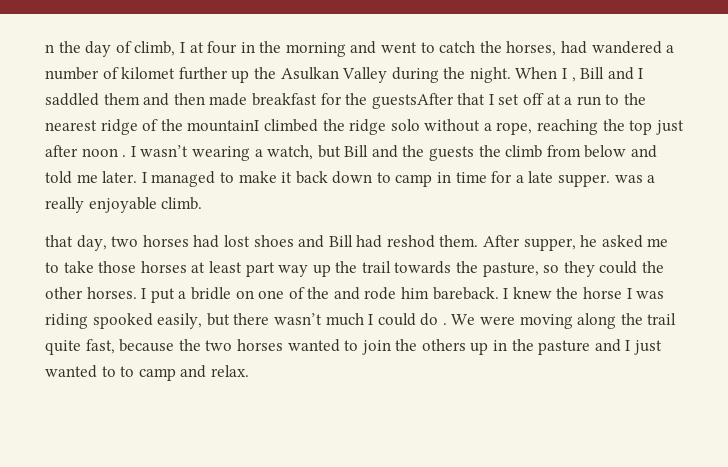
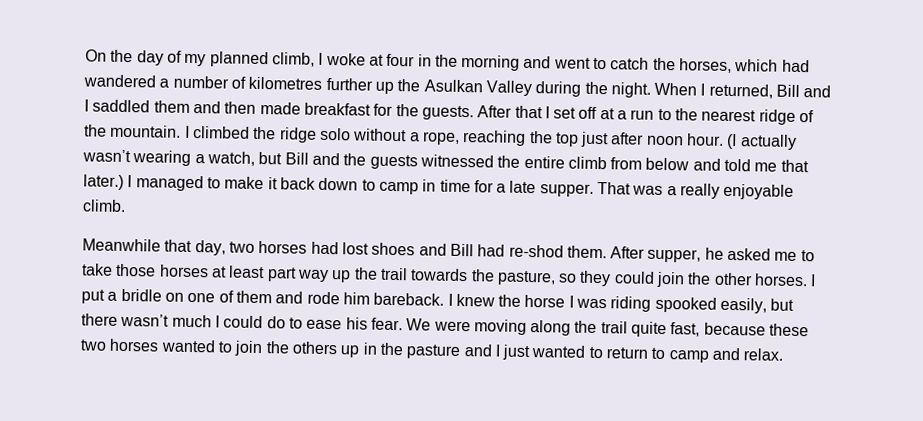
- n the day of climb, I at four in the morning and went to catch the horses, had wandered a number of kilomet further up the Asulkan Valley during the night.
+ On the day of my planned climb, I woke at four in the morning and went to catch the horses, which had wandered a number of kilometres further up the Asulkan Valley during the night.
- When I , Bill and I saddled them and then made breakfast for the guestsAfter that I set off at a run to the nearest ridge of the mountainI climbed the ridge solo without a rope, reaching the top just after noon . I wasn’t wearing a watch, but Bill and the guests the climb from below and told me later.
+ When I returned, Bill and I saddled them and then made breakfast for the guests. After that I set off at a run to the nearest ridge of the mountain. I climbed the ridge solo without a rope, reaching the top just after noon hour. (I actually wasn’t wearing a watch, but Bill and the guests witnessed the entire climb from below and told me that later.)
- I managed to make it back down to camp in time for a late supper. was a really enjoyable climb.
+ I managed to make it back down to camp in time for a late supper. That was a really enjoyable climb.
- that day, two horses had lost shoes and Bill had reshod them.
+ Meanwhile that day, two horses had lost shoes and Bill had re-shod them.
- After supper, he asked me to take those horses at least part way up the trail towards the pasture, so they could the other horses.
+ After supper, he asked me to take those horses at least part way up the trail towards the pasture, so they could join the other horses.
- I put a bridle on one of the and rode him bareback.
+ I put a bridle on one of them and rode him bareback.
- I knew the horse I was riding spooked easily, but there wasn’t much I could do .
+ I knew the horse I was riding spooked easily, but there wasn’t much I could do to ease his fear.
- We were moving along the trail quite fast, because the two horses wanted to join the others up in the pasture and I just wanted to to camp and relax.
+ We were moving along the trail quite fast, because these two horses wanted to join the others up in the pasture and I just wanted to return to camp and relax.

